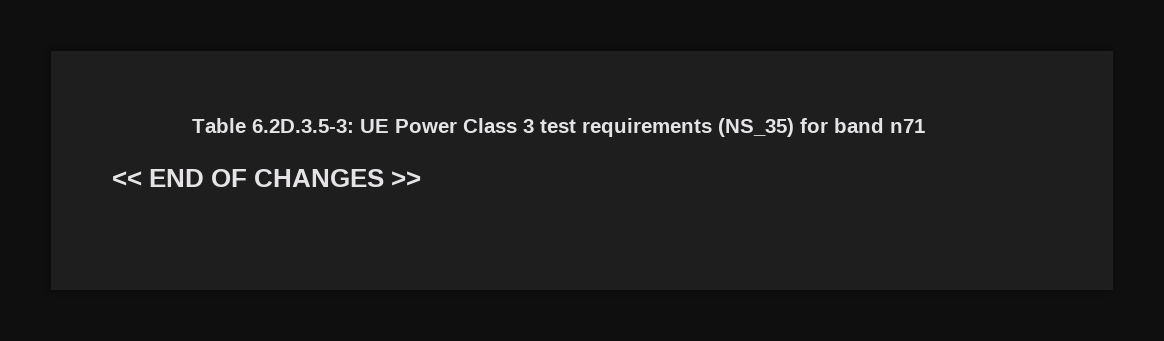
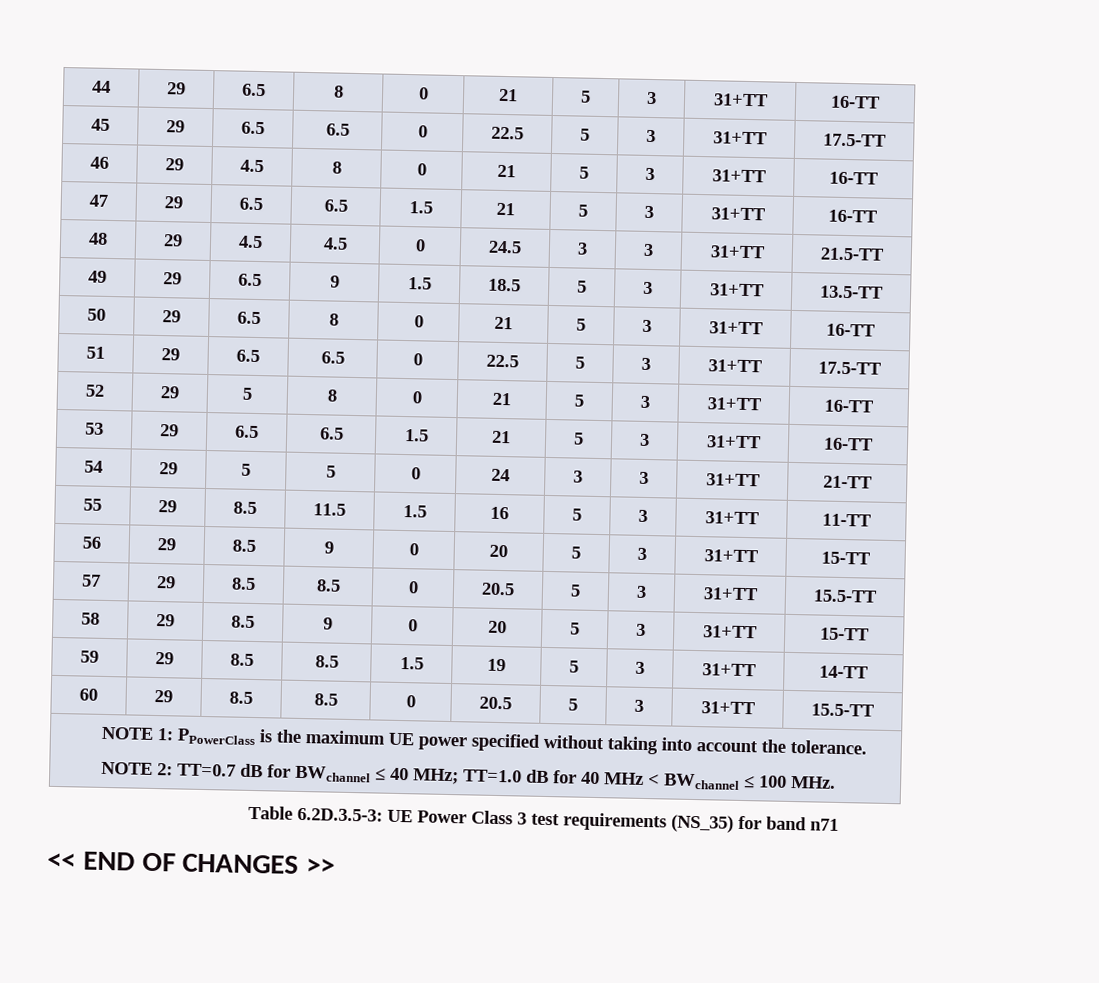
+ 44 | 29 | 6.5 | 8 | 0 | 21 | 5 | 3 | 31+TT | 16-TT
+ 45 | 29 | 6.5 | 6.5 | 0 | 22.5 | 5 | 3 | 31+TT | 17.5-TT
+ 46 | 29 | 4.5 | 8 | 0 | 21 | 5 | 3 | 31+TT | 16-TT
+ 47 | 29 | 6.5 | 6.5 | 1.5 | 21 | 5 | 3 | 31+TT | 16-TT
+ 48 | 29 | 4.5 | 4.5 | 0 | 24.5 | 3 | 3 | 31+TT | 21.5-TT
+ 49 | 29 | 6.5 | 9 | 1.5 | 18.5 | 5 | 3 | 31+TT | 13.5-TT
+ 50 | 29 | 6.5 | 8 | 0 | 21 | 5 | 3 | 31+TT | 16-TT
+ 51 | 29 | 6.5 | 6.5 | 0 | 22.5 | 5 | 3 | 31+TT | 17.5-TT
+ 52 | 29 | 5 | 8 | 0 | 21 | 5 | 3 | 31+TT | 16-TT
+ 53 | 29 | 6.5 | 6.5 | 1.5 | 21 | 5 | 3 | 31+TT | 16-TT
+ 54 | 29 | 5 | 5 | 0 | 24 | 3 | 3 | 31+TT | 21-TT
+ 55 | 29 | 8.5 | 11.5 | 1.5 | 16 | 5 | 3 | 31+TT | 11-TT
+ 56 | 29 | 8.5 | 9 | 0 | 20 | 5 | 3 | 31+TT | 15-TT
+ 57 | 29 | 8.5 | 8.5 | 0 | 20.5 | 5 | 3 | 31+TT | 15.5-TT
+ 58 | 29 | 8.5 | 9 | 0 | 20 | 5 | 3 | 31+TT | 15-TT
+ 59 | 29 | 8.5 | 8.5 | 1.5 | 19 | 5 | 3 | 31+TT | 14-TT
+ 60 | 29 | 8.5 | 8.5 | 0 | 20.5 | 5 | 3 | 31+TT | 15.5-TT
+ NOTE 1: PPowerClass is the maximum UE power specified without taking into account the tolerance.
+ NOTE 2: TT=0.7 dB for BWchannel ≤ 40 MHz; TT=1.0 dB for 40 MHz < BWchannel ≤ 100 MHz.

